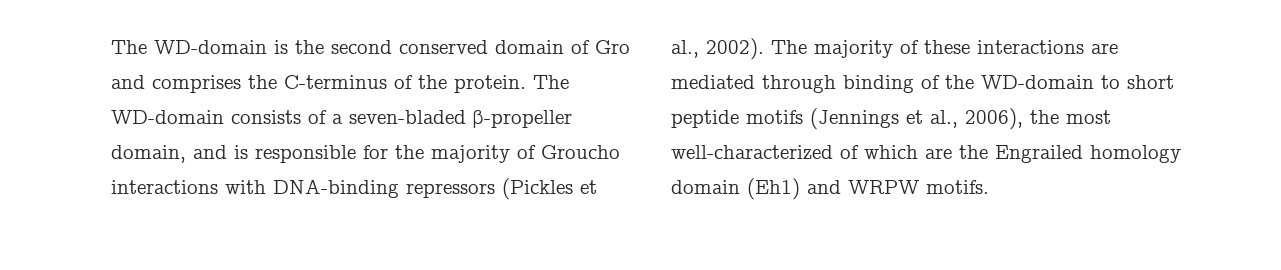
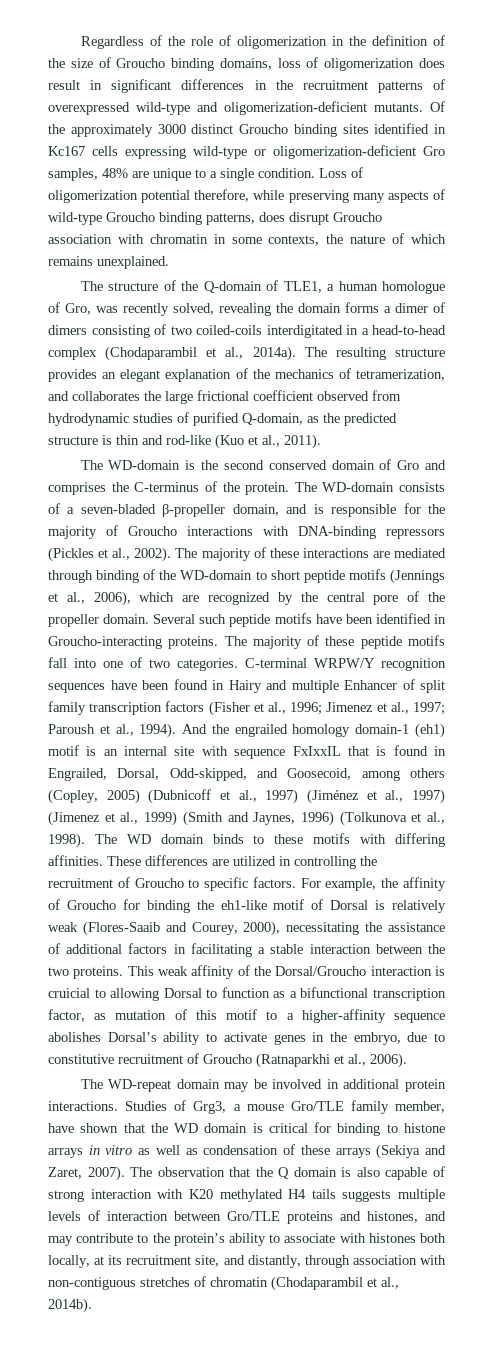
+ Regardless of the role of oligomerization in the definition of the size of Groucho binding domains, loss of oligomerization does result in significant differences in the recruitment patterns of overexpressed wild-type and oligomerization-deficient mutants. Of the approximately 3000 distinct Groucho binding sites identified in Kc167 cells expressing wild-type or oligomerization-deficient Gro samples, 48% are unique to a single condition. Loss of oligomerization potential therefore, while preserving many aspects of wild-type Groucho binding patterns, does disrupt Groucho association with chromatin in some contexts, the nature of which remains unexplained.
+ The structure of the Q-domain of TLE1, a human homologue of Gro, was recently solved, revealing the domain forms a dimer of dimers consisting of two coiled-coils interdigitated in a head-to-head complex (Chodaparambil et al., 2014a). The resulting structure provides an elegant explanation of the mechanics of tetramerization, and collaborates the large frictional coefficient observed from hydrodynamic studies of purified Q-domain, as the predicted structure is thin and rod-like (Kuo et al., 2011).
- The majority of these interactions are mediated through binding of the WD-domain to short peptide motifs (Jennings et al., 2006), the most well-characterized of which are the Engrailed homology domain (Eh1) and WRPW motifs.
+ The majority of these interactions are mediated through binding of the WD-domain to short peptide motifs (Jennings et al., 2006), which are recognized by the central pore of the propeller domain. Several such peptide motifs have been identified in Groucho-interacting proteins. The majority of these peptide motifs fall into one of two categories. C-terminal WRPW/Y recognition sequences have been found in Hairy and multiple Enhancer of split family transcription factors (Fisher et al., 1996; Jimenez et al., 1997; Paroush et al., 1994). And the engrailed homology domain-1 (eh1) motif is an internal site with sequence FxIxxIL that is found in Engrailed, Dorsal, Odd-skipped, and Goosecoid, among others (Copley, 2005) (Dubnicoff et al., 1997) (Jiménez et al., 1997) (Jimenez et al., 1999) (Smith and Jaynes, 1996) (Tolkunova et al., 1998). The WD domain binds to these motifs with differing affinities. These differences are utilized in controlling the recruitment of Groucho to specific factors. For example, the affinity of Groucho for binding the eh1-like motif of Dorsal is relatively weak (Flores-Saaib and Courey, 2000), necessitating the assistance of additional factors in facilitating a stable interaction between the two proteins. This weak affinity of the Dorsal/Groucho interaction is cruicial to allowing Dorsal to function as a bifunctional transcription factor, as mutation of this motif to a higher-affinity sequence abolishes Dorsal’s ability to activate genes in the embryo, due to constitutive recruitment of Groucho (Ratnaparkhi et al., 2006).
+ The WD-repeat domain may be involved in additional protein interactions. Studies of Grg3, a mouse Gro/TLE family member, have shown that the WD domain is critical for binding to histone arrays in vitro as well as condensation of these arrays (Sekiya and Zaret, 2007). The observation that the Q domain is also capable of strong interaction with K20 methylated H4 tails suggests multiple levels of interaction between Gro/TLE proteins and histones, and may contribute to the protein’s ability to associate with histones both locally, at its recruitment site, and distantly, through association with non-contiguous stretches of chromatin (Chodaparambil et al., 2014b).

